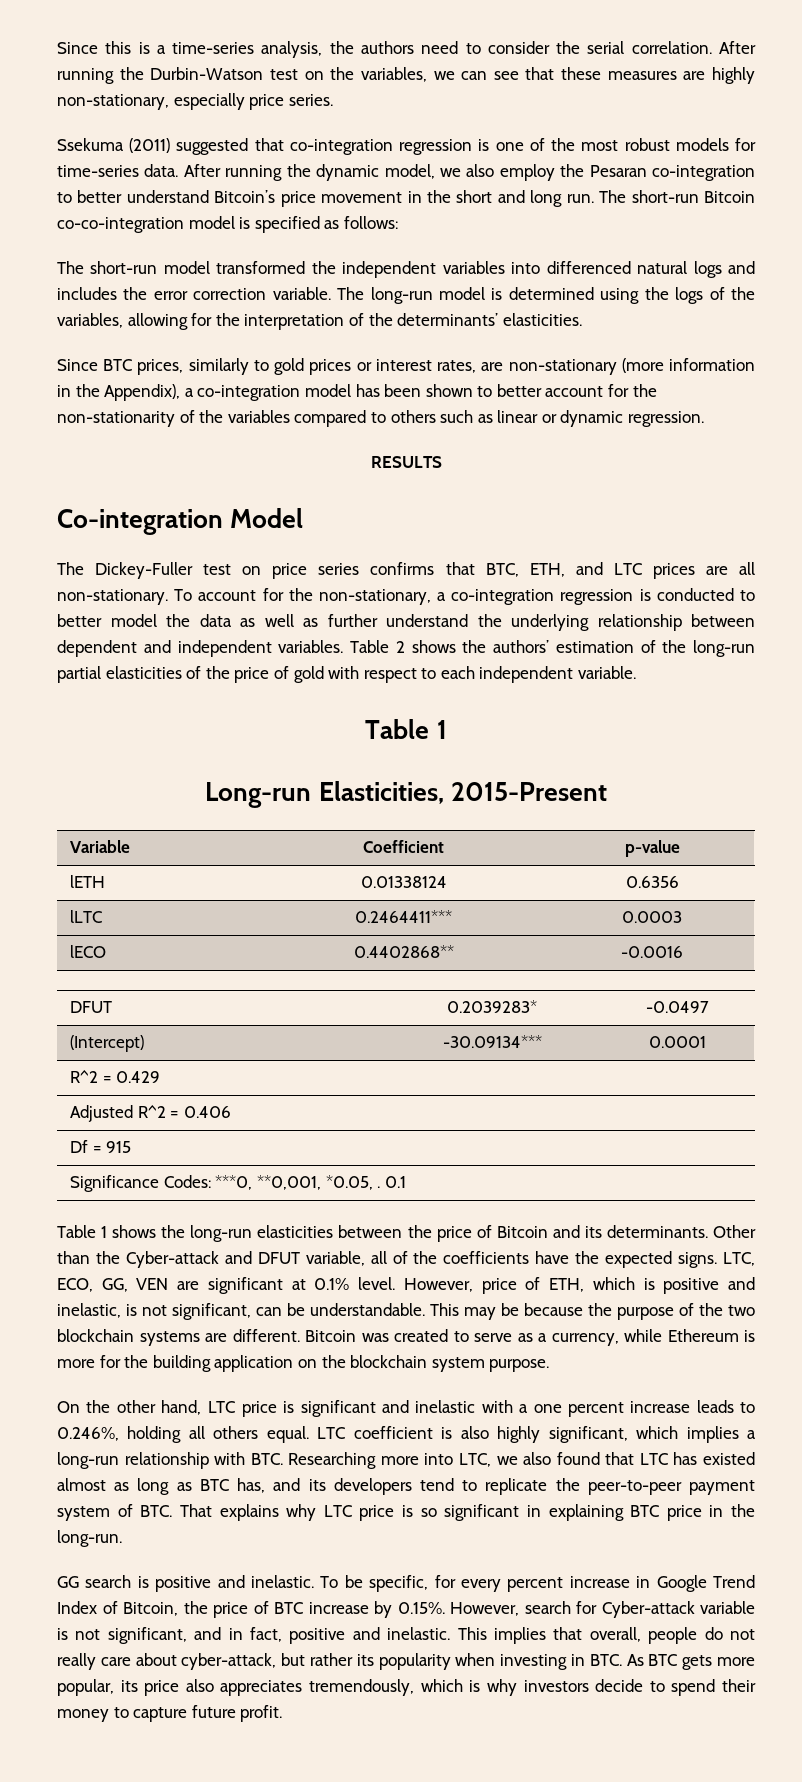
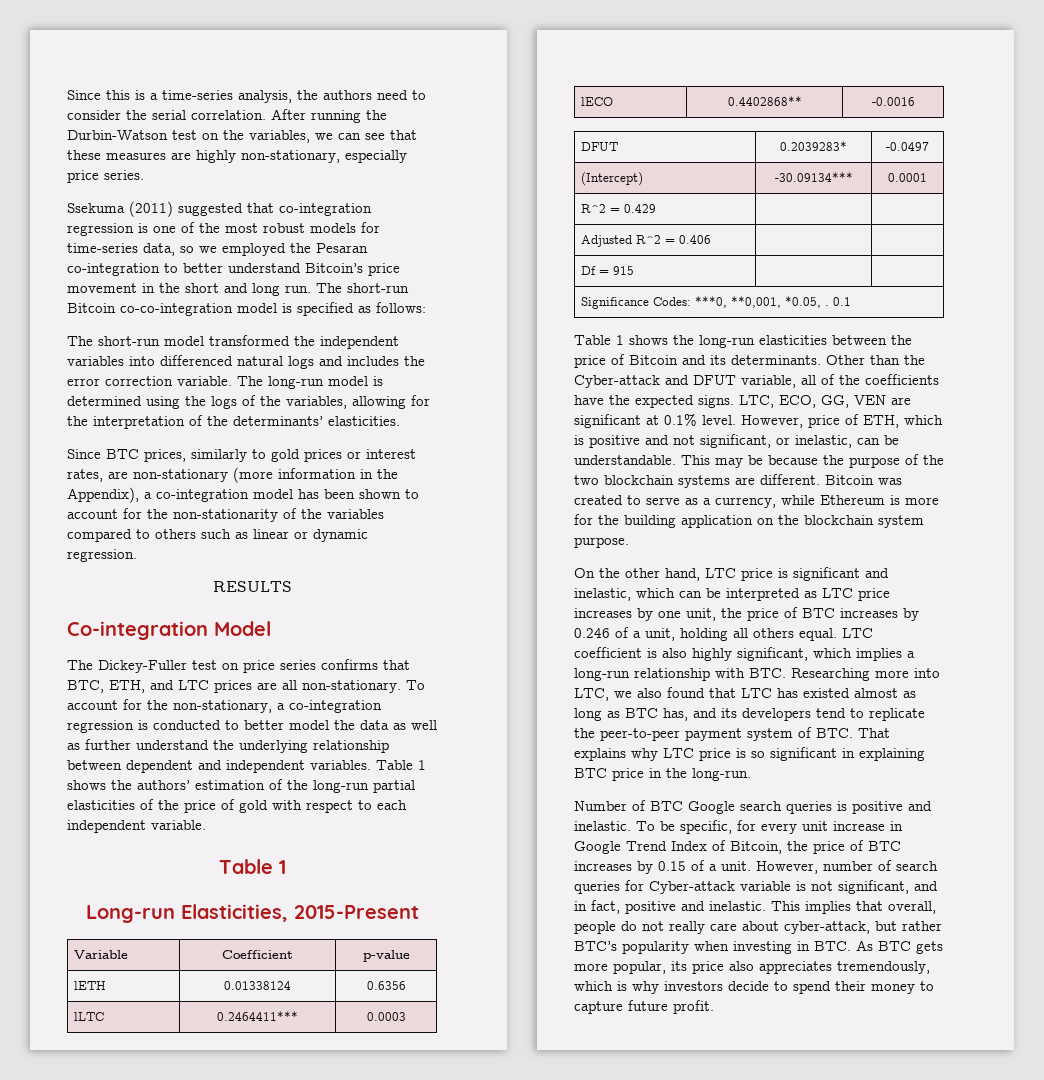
- Ssekuma (2011) suggested that co-integration regression is one of the most robust models for time-series data. After running the dynamic model, we also employ the Pesaran co-integration to better understand Bitcoin’s price movement in the short and long run.
+ Ssekuma (2011) suggested that co-integration regression is one of the most robust models for time-series data, so we employed the Pesaran co-integration to better understand Bitcoin’s price movement in the short and long run.
- Since BTC prices, similarly to gold prices or interest rates, are non-stationary (more information in the Appendix), a co-integration model has been shown to better account for the non-stationarity of the variables compared to others such as linear or dynamic regression.
+ Since BTC prices, similarly to gold prices or interest rates, are non-stationary (more information in the Appendix), a co-integration model has been shown to account for the non-stationarity of the variables compared to others such as linear or dynamic regression.
- Table 2 shows the authors’ estimation of the long-run partial elasticities of the price of gold with respect to each independent variable.
+ Table 1 shows the authors’ estimation of the long-run partial elasticities of the price of gold with respect to each independent variable.
- However, price of ETH, which is positive and inelastic, is not significant, can be understandable.
+ However, price of ETH, which is positive and not significant, or inelastic, can be understandable.
- On the other hand, LTC price is significant and inelastic with a one percent increase leads to 0.246%, holding all others equal.
+ On the other hand, LTC price is significant and inelastic, which can be interpreted as LTC price increases by one unit, the price of BTC increases by 0.246 of a unit, holding all others equal.
- GG search is positive and inelastic.
+ Number of BTC Google search queries is positive and inelastic.
- To be specific, for every percent increase in Google Trend Index of Bitcoin, the price of BTC increase by 0.15%. However, search for Cyber-attack variable is not significant, and in fact, positive and inelastic.
+ To be specific, for every unit increase in Google Trend Index of Bitcoin, the price of BTC increases by 0.15 of a unit. However, number of search queries for Cyber-attack variable is not significant, and in fact, positive and inelastic.
- This implies that overall, people do not really care about cyber-attack, but rather its popularity when investing in BTC. As BTC gets more popular, its price also appreciates tremendously, which is why investors decide to spend their money to capture future profit.
+ This implies that overall, people do not really care about cyber-attack, but rather BTC’s popularity when investing in BTC. As BTC gets more popular, its price also appreciates tremendously, which is why investors decide to spend their money to capture future profit.

